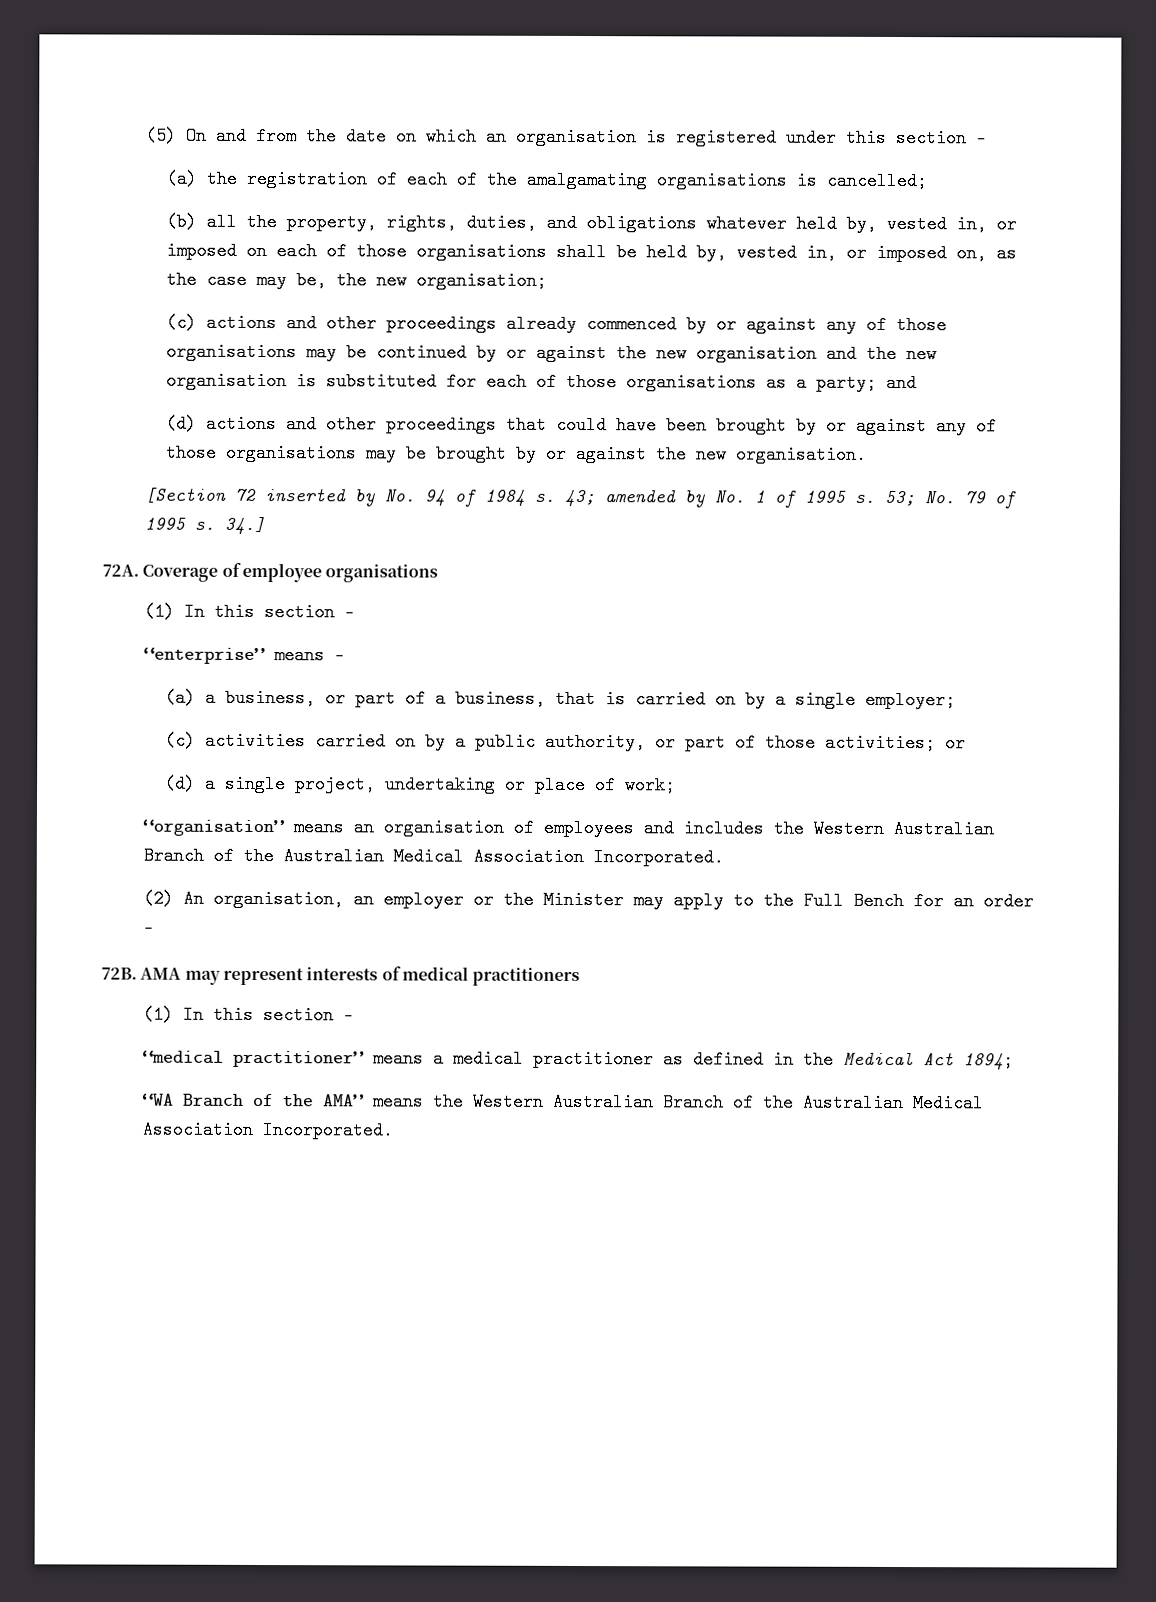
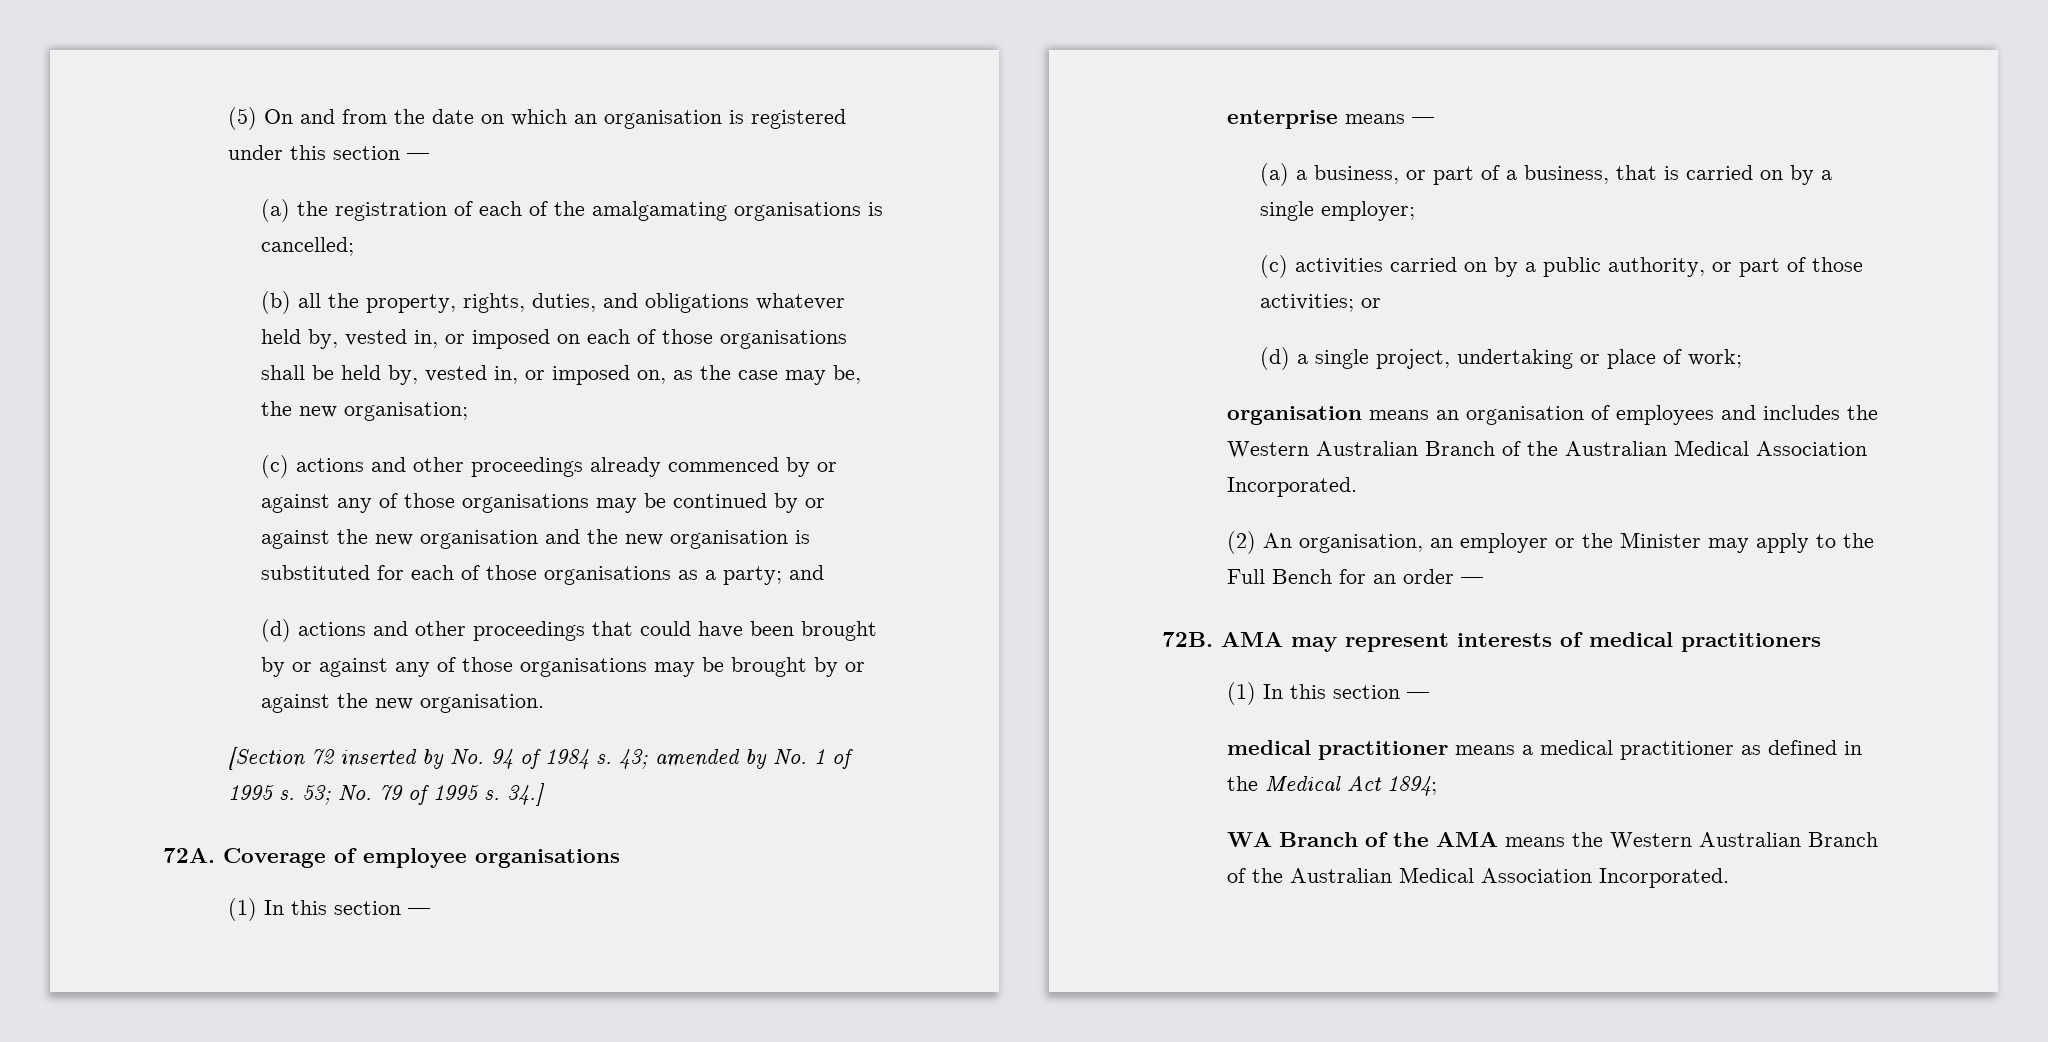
- “enterprise” means —
+ enterprise means —
- “organisation” means an organisation of employees and includes the Western Australian Branch of the Australian Medical Association Incorporated.
+ organisation means an organisation of employees and includes the Western Australian Branch of the Australian Medical Association Incorporated.
- “medical practitioner” means a medical practitioner as defined in the Medical Act 1894;
+ medical practitioner means a medical practitioner as defined in the Medical Act 1894;
- “WA Branch of the AMA” means the Western Australian Branch of the Australian Medical Association Incorporated.
+ WA Branch of the AMA means the Western Australian Branch of the Australian Medical Association Incorporated.

